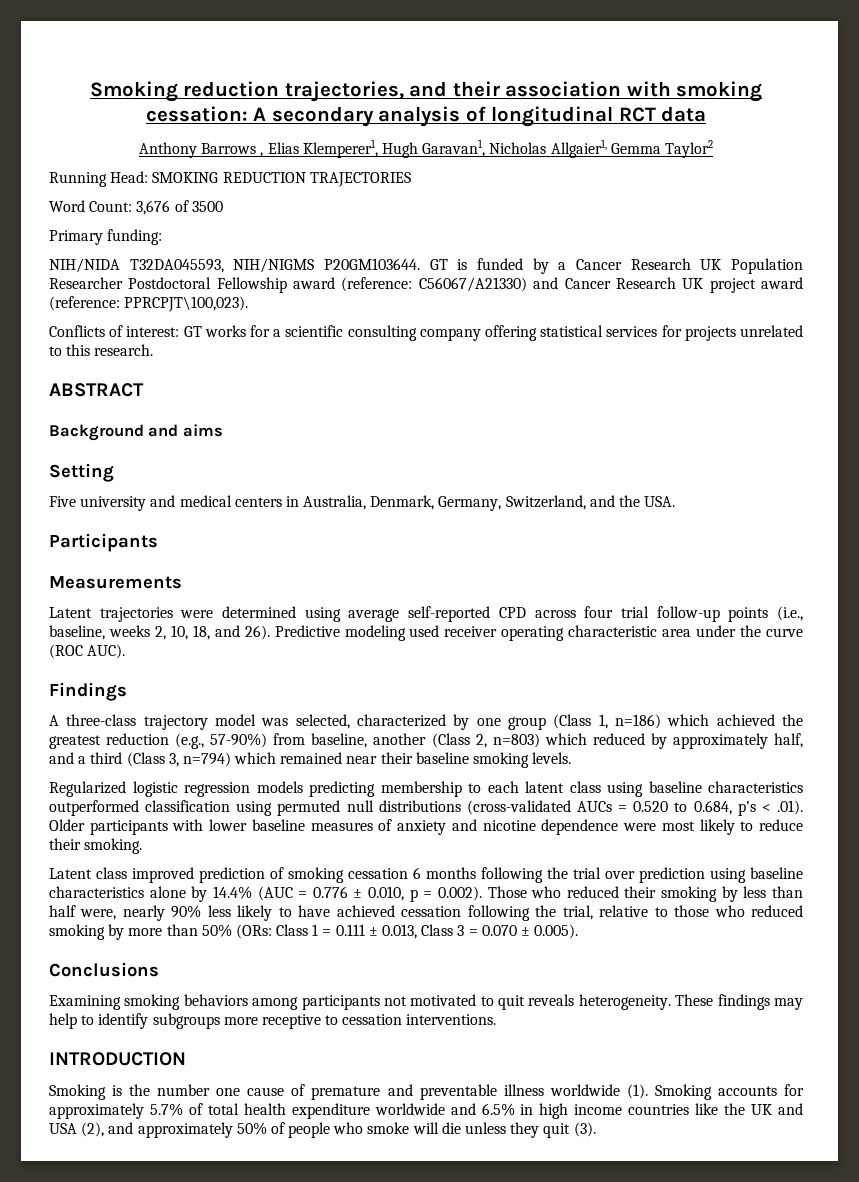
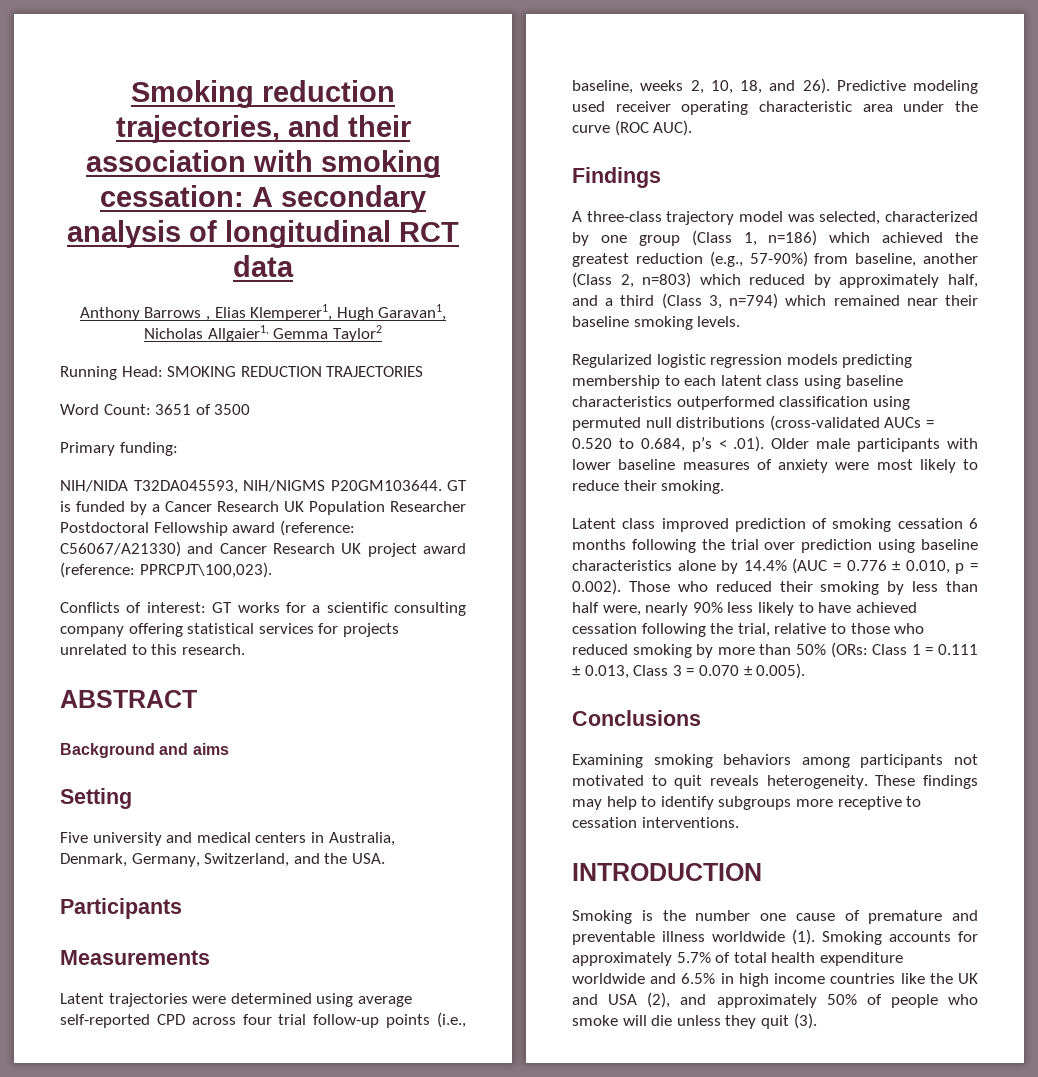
- Word Count: 3,676 of 3500
+ Word Count: 3651 of 3500
- Regularized logistic regression models predicting membership to each latent class using baseline characteristics outperformed classification using permuted null distributions (cross-validated AUCs = 0.520 to 0.684, p’s < .01). Older participants with lower baseline measures of anxiety and nicotine dependence were most likely to reduce their smoking.
+ Regularized logistic regression models predicting membership to each latent class using baseline characteristics outperformed classification using permuted null distributions (cross-validated AUCs = 0.520 to 0.684, p’s < .01). Older male participants with lower baseline measures of anxiety were most likely to reduce their smoking.

